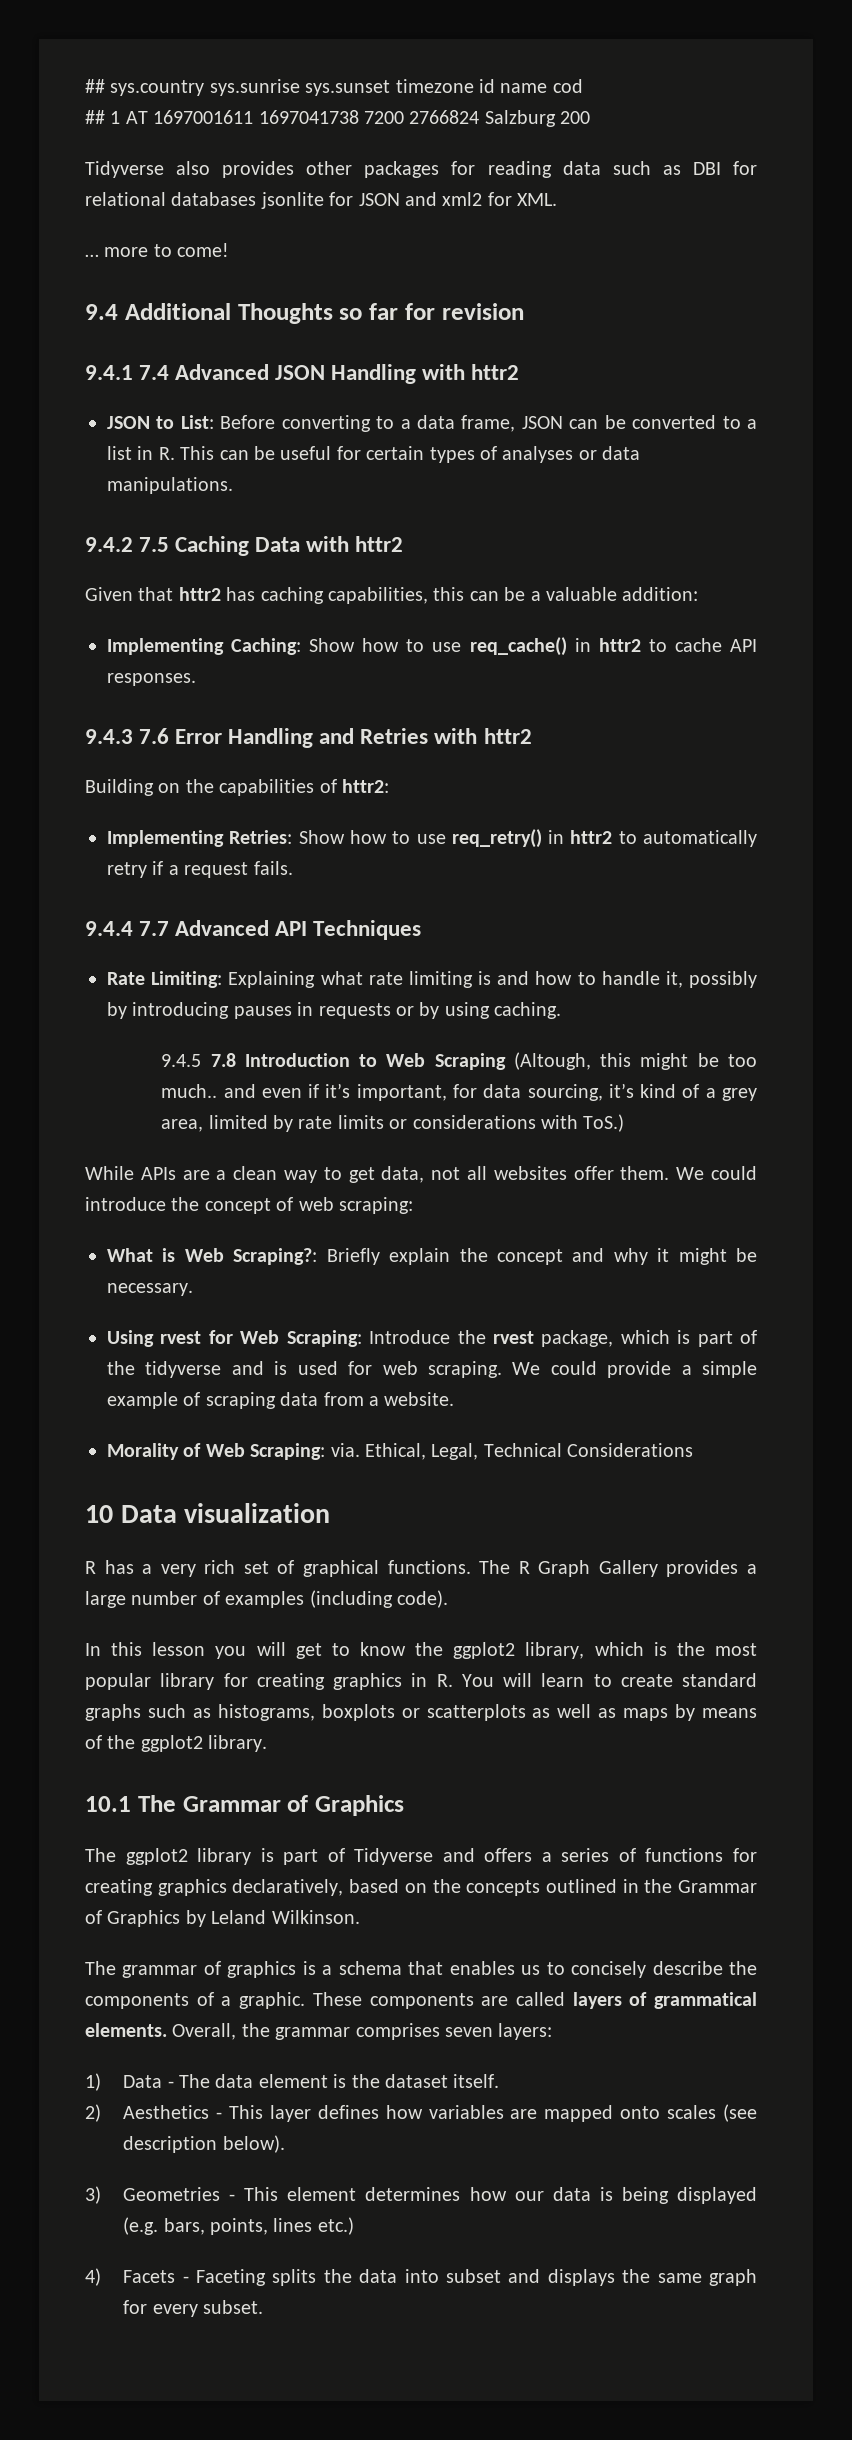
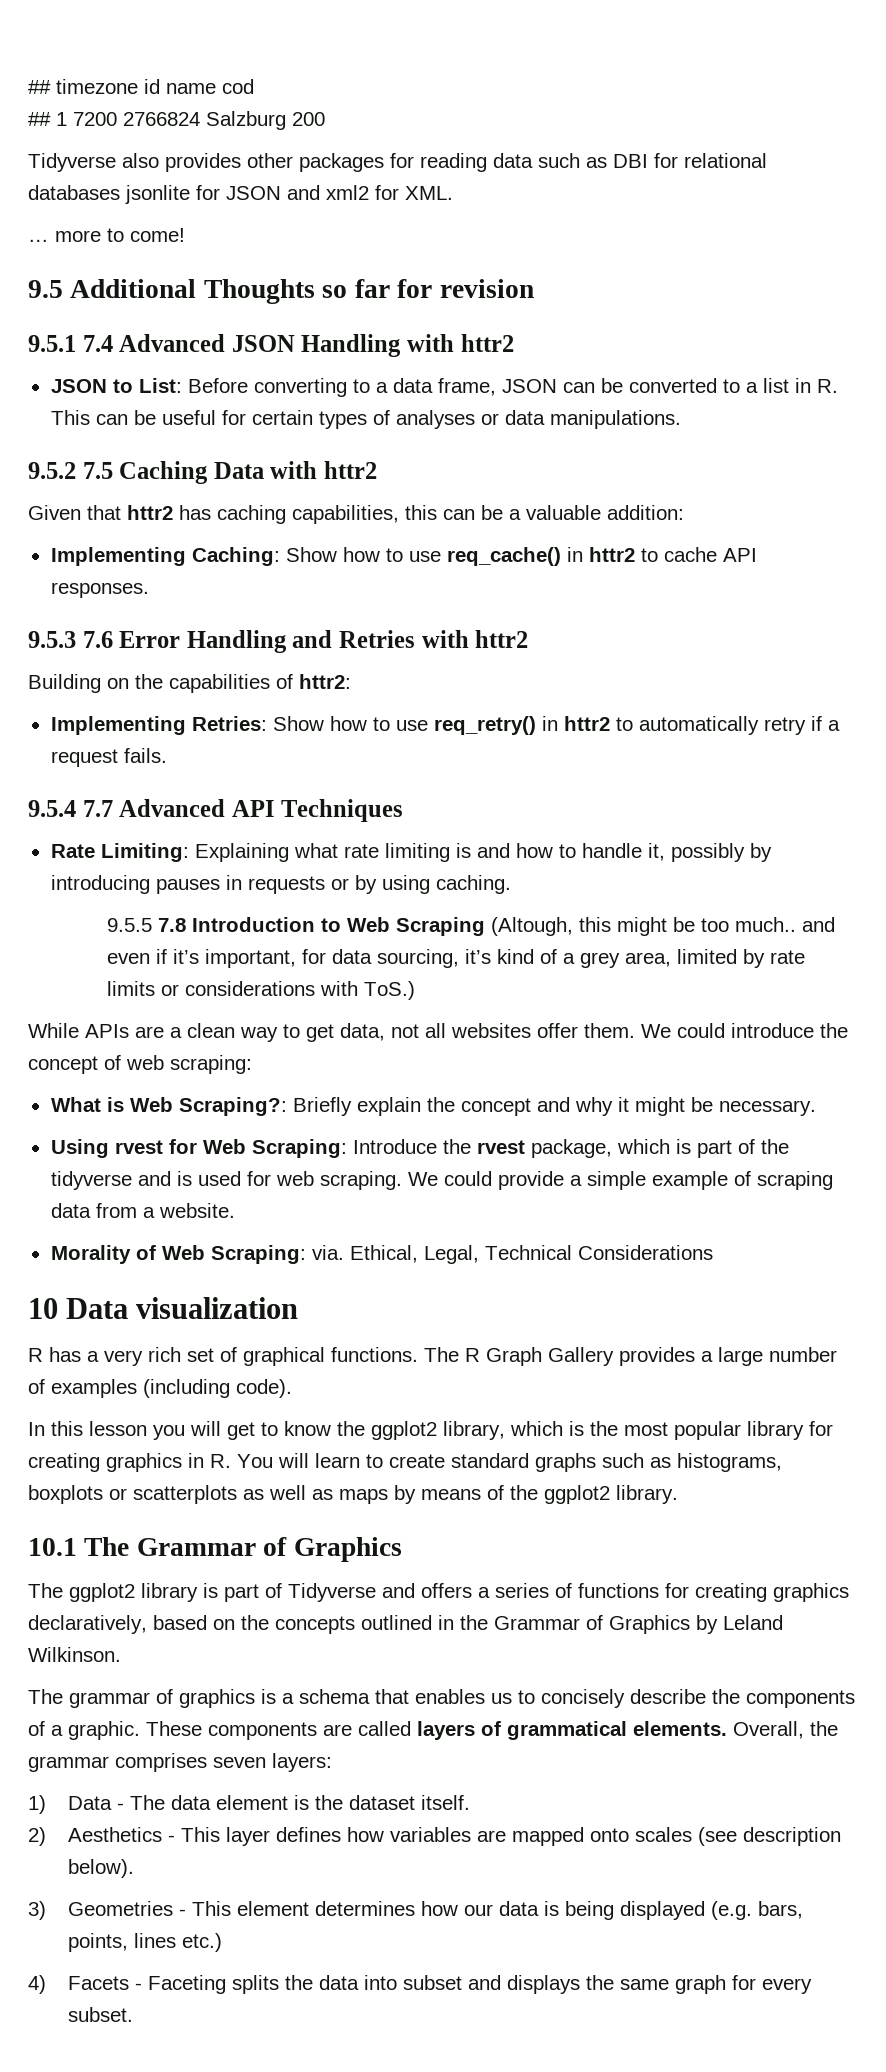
- ## sys.country sys.sunrise sys.sunset timezone id name cod
+ ## timezone id name cod
- ## 1 AT 1697001611 1697041738 7200 2766824 Salzburg 200
+ ## 1 7200 2766824 Salzburg 200
- 9.4 Additional Thoughts so far for revision
+ 9.5 Additional Thoughts so far for revision
- 9.4.1 7.4 Advanced JSON Handling with httr2
+ 9.5.1 7.4 Advanced JSON Handling with httr2
- 9.4.2 7.5 Caching Data with httr2
+ 9.5.2 7.5 Caching Data with httr2
- 9.4.3 7.6 Error Handling and Retries with httr2
+ 9.5.3 7.6 Error Handling and Retries with httr2
- 9.4.4 7.7 Advanced API Techniques
+ 9.5.4 7.7 Advanced API Techniques
- 9.4.5 7.8 Introduction to Web Scraping (Altough, this might be too much.. and even if it’s important, for data sourcing, it’s kind of a grey area, limited by rate limits or considerations with ToS.)
+ 9.5.5 7.8 Introduction to Web Scraping (Altough, this might be too much.. and even if it’s important, for data sourcing, it’s kind of a grey area, limited by rate limits or considerations with ToS.)

